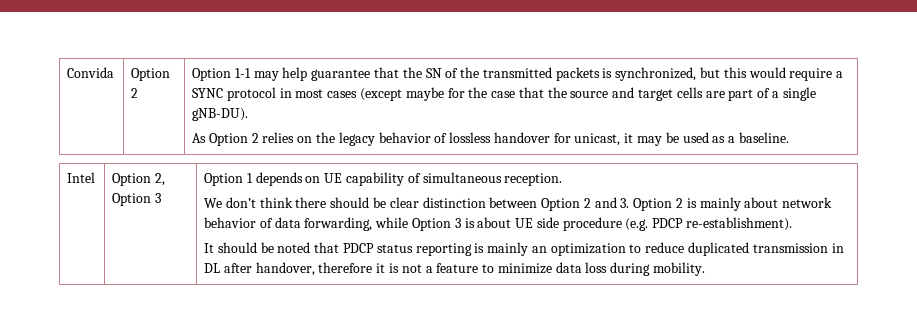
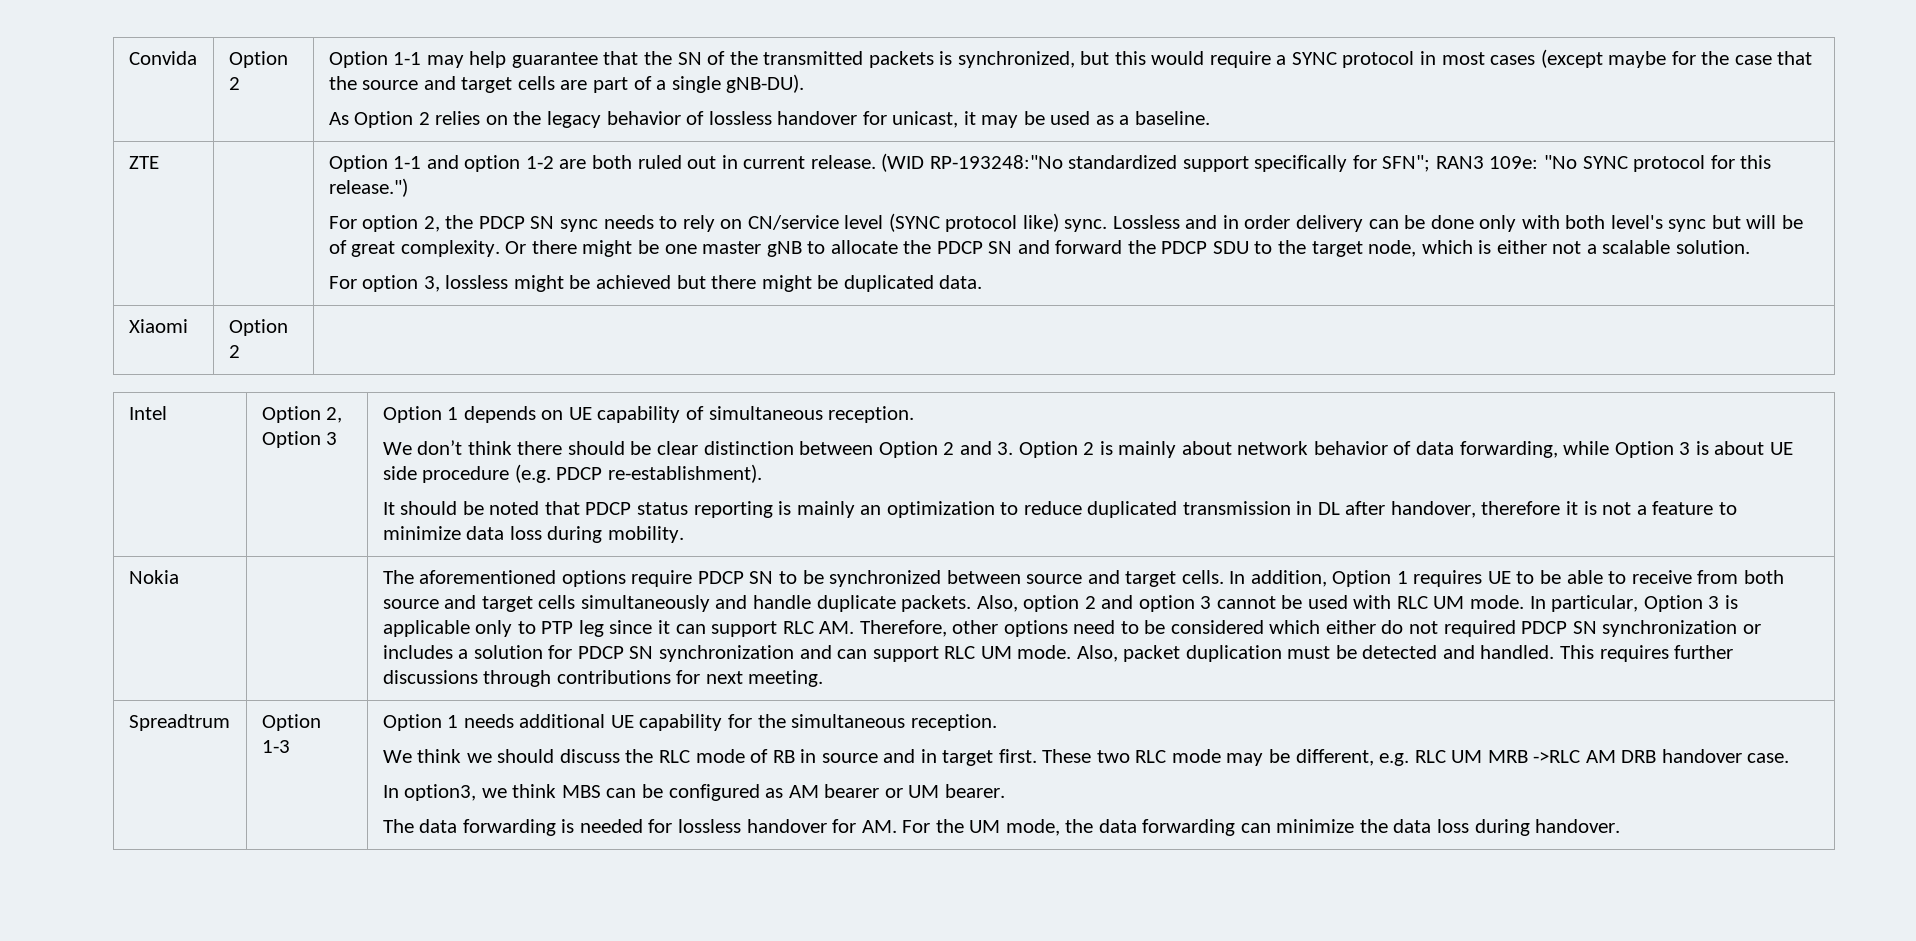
+ ZTE | | Option 1-1 and option 1-2 are both ruled out in current release. (WID RP-193248:"No standardized support specifically for SFN"; RAN3 109e: "No SYNC protocol for this release.")
+ For option 2, the PDCP SN sync needs to rely on CN/service level (SYNC protocol like) sync. Lossless and in order delivery can be done only with both level's sync but will be of great complexity. Or there might be one master gNB to allocate the PDCP SN and forward the PDCP SDU to the target node, which is either not a scalable solution.
+ For option 3, lossless might be achieved but there might be duplicated data.
+ Xiaomi | Option 2 |
+ Nokia | | The aforementioned options require PDCP SN to be synchronized between source and target cells. In addition, Option 1 requires UE to be able to receive from both source and target cells simultaneously and handle duplicate packets. Also, option 2 and option 3 cannot be used with RLC UM mode. In particular, Option 3 is applicable only to PTP leg since it can support RLC AM. Therefore, other options need to be considered which either do not required PDCP SN synchronization or includes a solution for PDCP SN synchronization and can support RLC UM mode. Also, packet duplication must be detected and handled. This requires further discussions through contributions for next meeting.
+ Spreadtrum | Option 1-3 | Option 1 needs additional UE capability for the simultaneous reception.
+ We think we should discuss the RLC mode of RB in source and in target first. These two RLC mode may be different, e.g. RLC UM MRB ->RLC AM DRB handover case.
+ In option3, we think MBS can be configured as AM bearer or UM bearer.
+ The data forwarding is needed for lossless handover for AM. For the UM mode, the data forwarding can minimize the data loss during handover.

